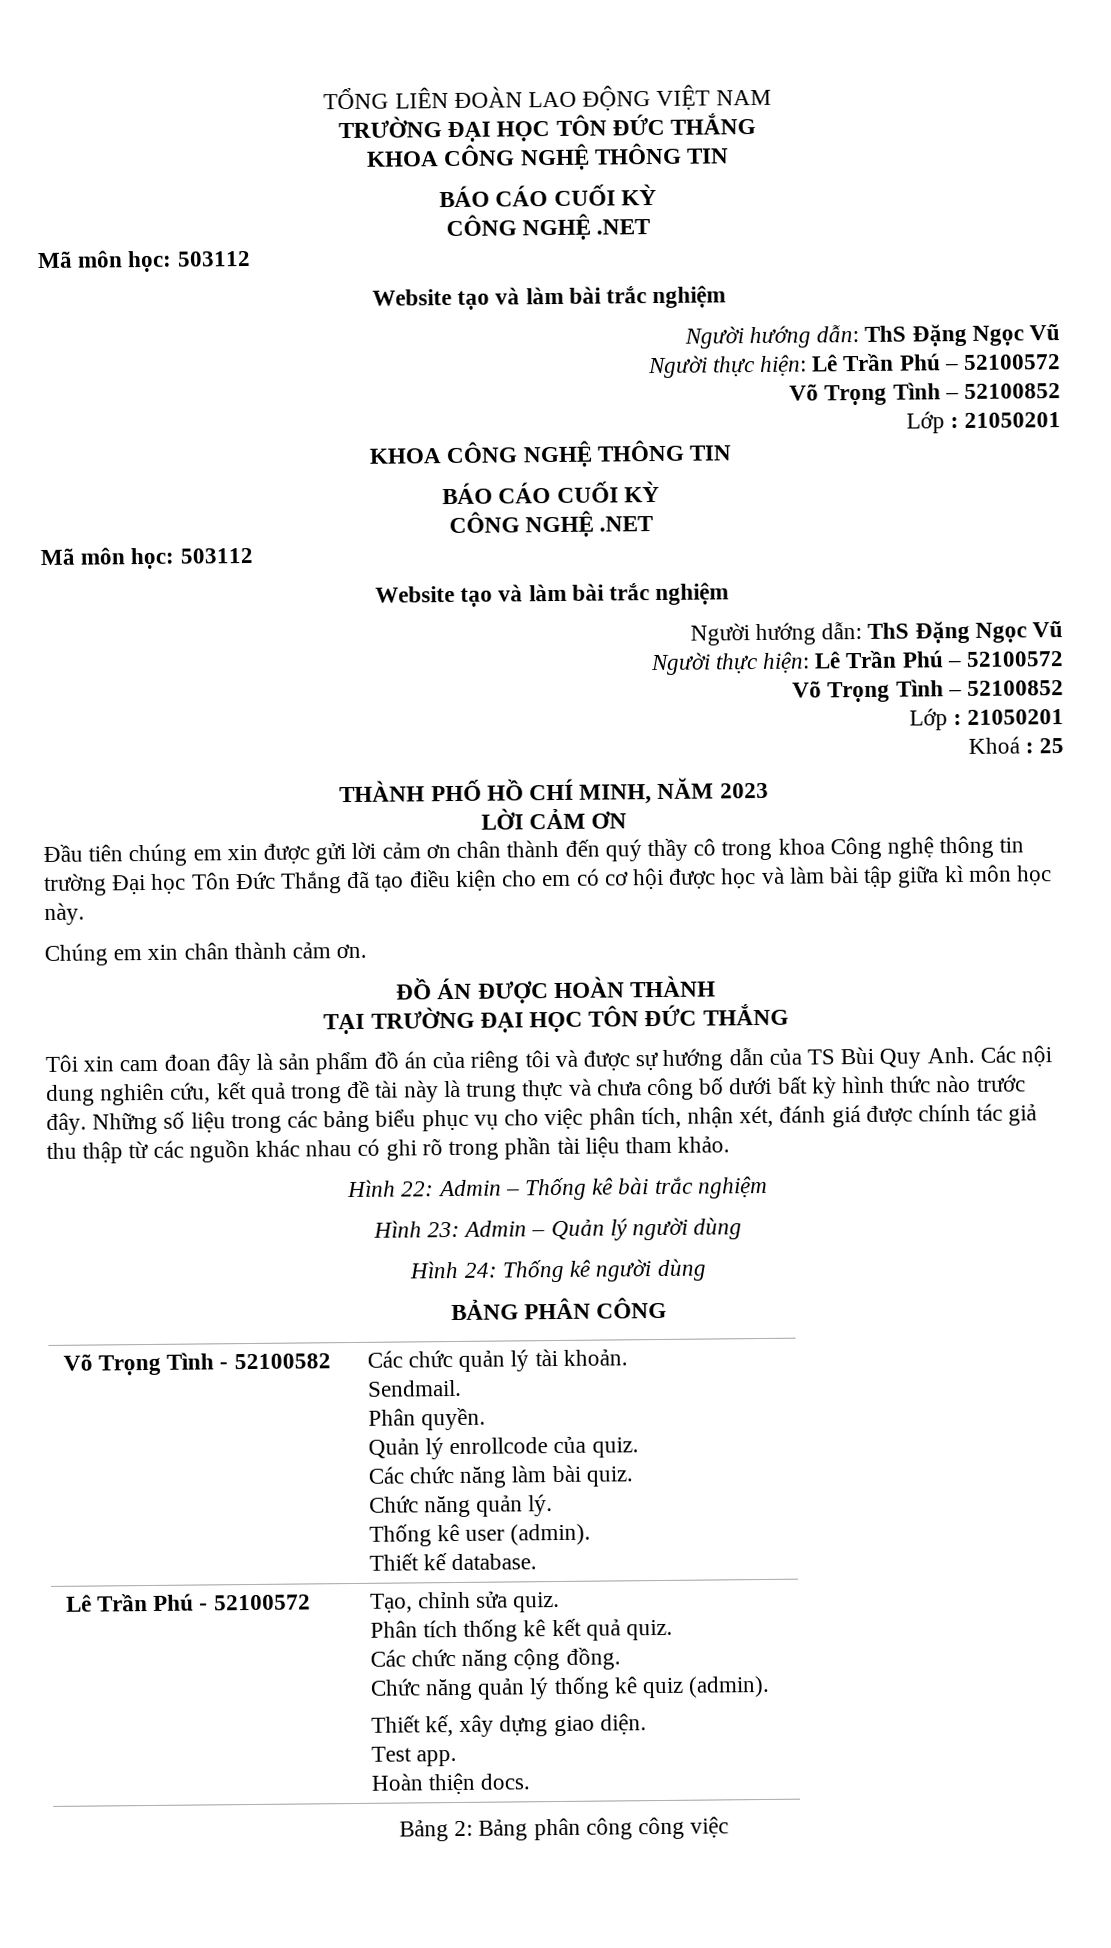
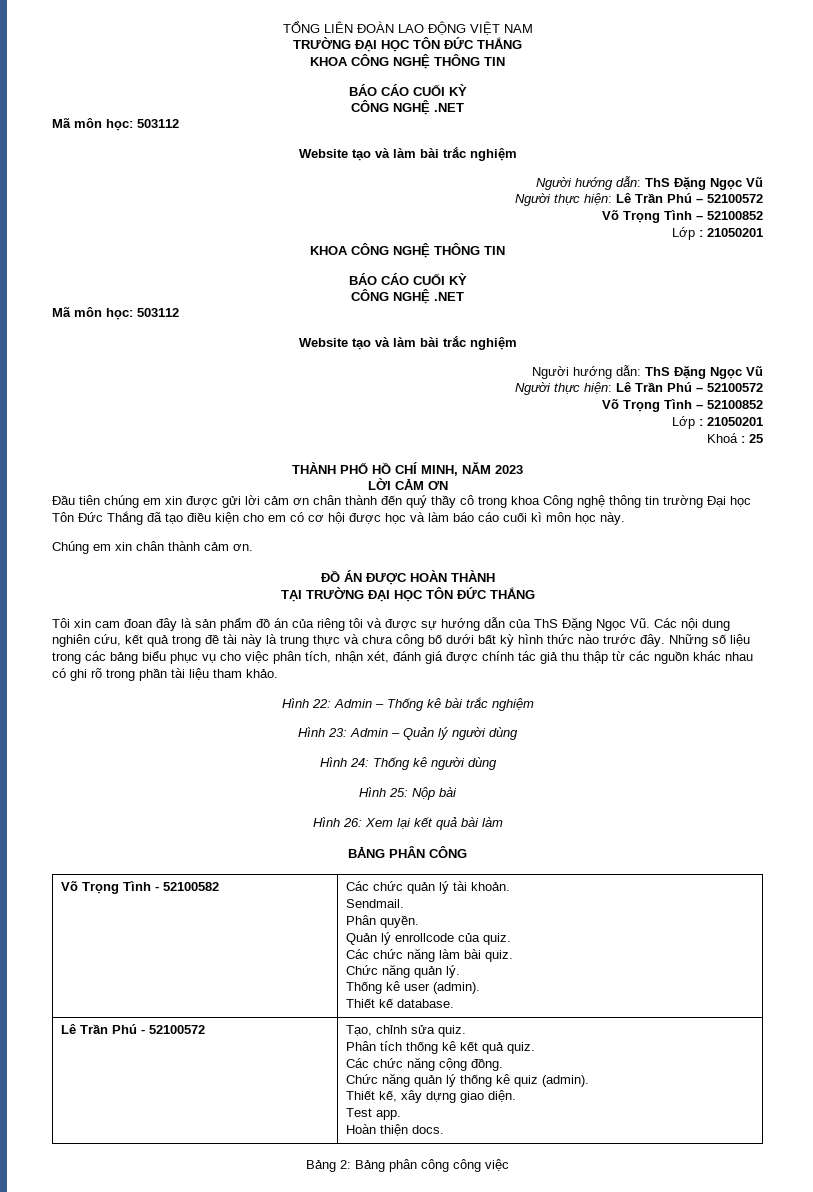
- Đầu tiên chúng em xin được gửi lời cảm ơn chân thành đến quý thầy cô trong khoa Công nghệ thông tin trường Đại học Tôn Đức Thắng đã tạo điều kiện cho em có cơ hội được học và làm bài tập giữa kì môn học này.
+ Đầu tiên chúng em xin được gửi lời cảm ơn chân thành đến quý thầy cô trong khoa Công nghệ thông tin trường Đại học Tôn Đức Thắng đã tạo điều kiện cho em có cơ hội được học và làm báo cáo cuối kì môn học này.
- Tôi xin cam đoan đây là sản phẩm đồ án của riêng tôi và được sự hướng dẫn của TS Bùi Quy Anh. Các nội dung nghiên cứu, kết quả trong đề tài này là trung thực và chưa công bố dưới bất kỳ hình thức nào trước đây.
+ Tôi xin cam đoan đây là sản phẩm đồ án của riêng tôi và được sự hướng dẫn của ThS Đặng Ngọc Vũ. Các nội dung nghiên cứu, kết quả trong đề tài này là trung thực và chưa công bố dưới bất kỳ hình thức nào trước đây.
+ Hình 25: Nộp bài
+ Hình 26: Xem lại kết quả bài làm

